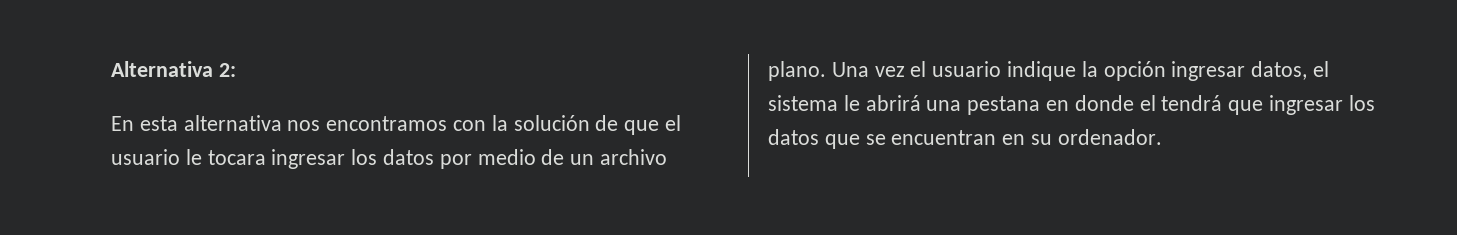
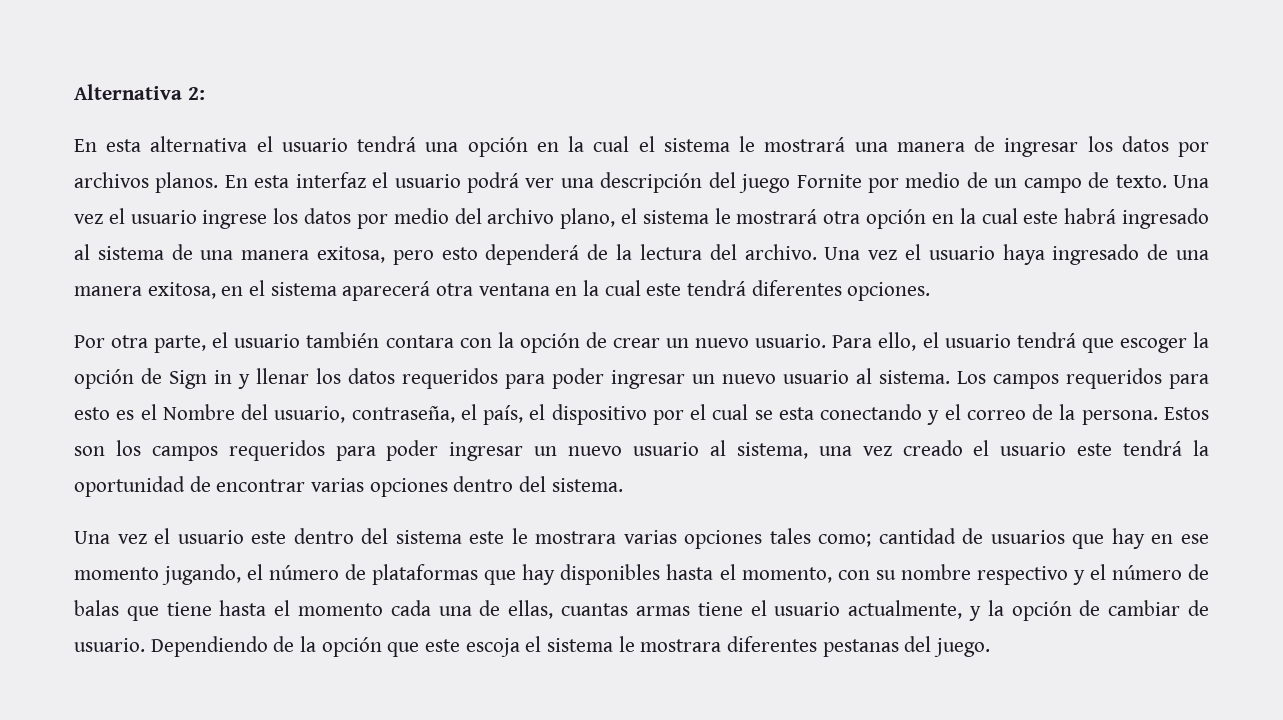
- En esta alternativa nos encontramos con la solución de que el usuario le tocara ingresar los datos por medio de un archivo plano. Una vez el usuario indique la opción ingresar datos, el sistema le abrirá una pestana en donde el tendrá que ingresar los datos que se encuentran en su ordenador.
+ En esta alternativa el usuario tendrá una opción en la cual el sistema le mostrará una manera de ingresar los datos por archivos planos. En esta interfaz el usuario podrá ver una descripción del juego Fornite por medio de un campo de texto. Una vez el usuario ingrese los datos por medio del archivo plano, el sistema le mostrará otra opción en la cual este habrá ingresado al sistema de una manera exitosa, pero esto dependerá de la lectura del archivo. Una vez el usuario haya ingresado de una manera exitosa, en el sistema aparecerá otra ventana en la cual este tendrá diferentes opciones.
+ Por otra parte, el usuario también contara con la opción de crear un nuevo usuario. Para ello, el usuario tendrá que escoger la opción de Sign in y llenar los datos requeridos para poder ingresar un nuevo usuario al sistema. Los campos requeridos para esto es el Nombre del usuario, contraseña, el país, el dispositivo por el cual se esta conectando y el correo de la persona. Estos son los campos requeridos para poder ingresar un nuevo usuario al sistema, una vez creado el usuario este tendrá la oportunidad de encontrar varias opciones dentro del sistema.
+ Una vez el usuario este dentro del sistema este le mostrara varias opciones tales como; cantidad de usuarios que hay en ese momento jugando, el número de plataformas que hay disponibles hasta el momento, con su nombre respectivo y el número de balas que tiene hasta el momento cada una de ellas, cuantas armas tiene el usuario actualmente, y la opción de cambiar de usuario. Dependiendo de la opción que este escoja el sistema le mostrara diferentes pestanas del juego.

